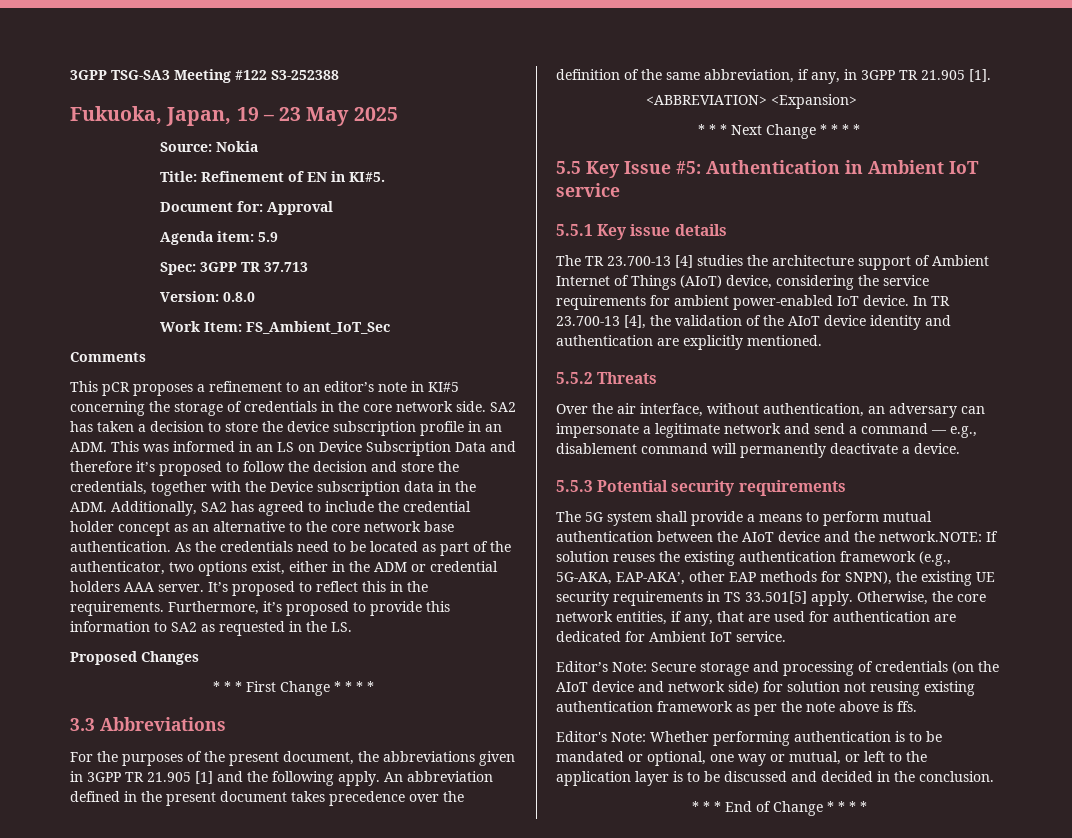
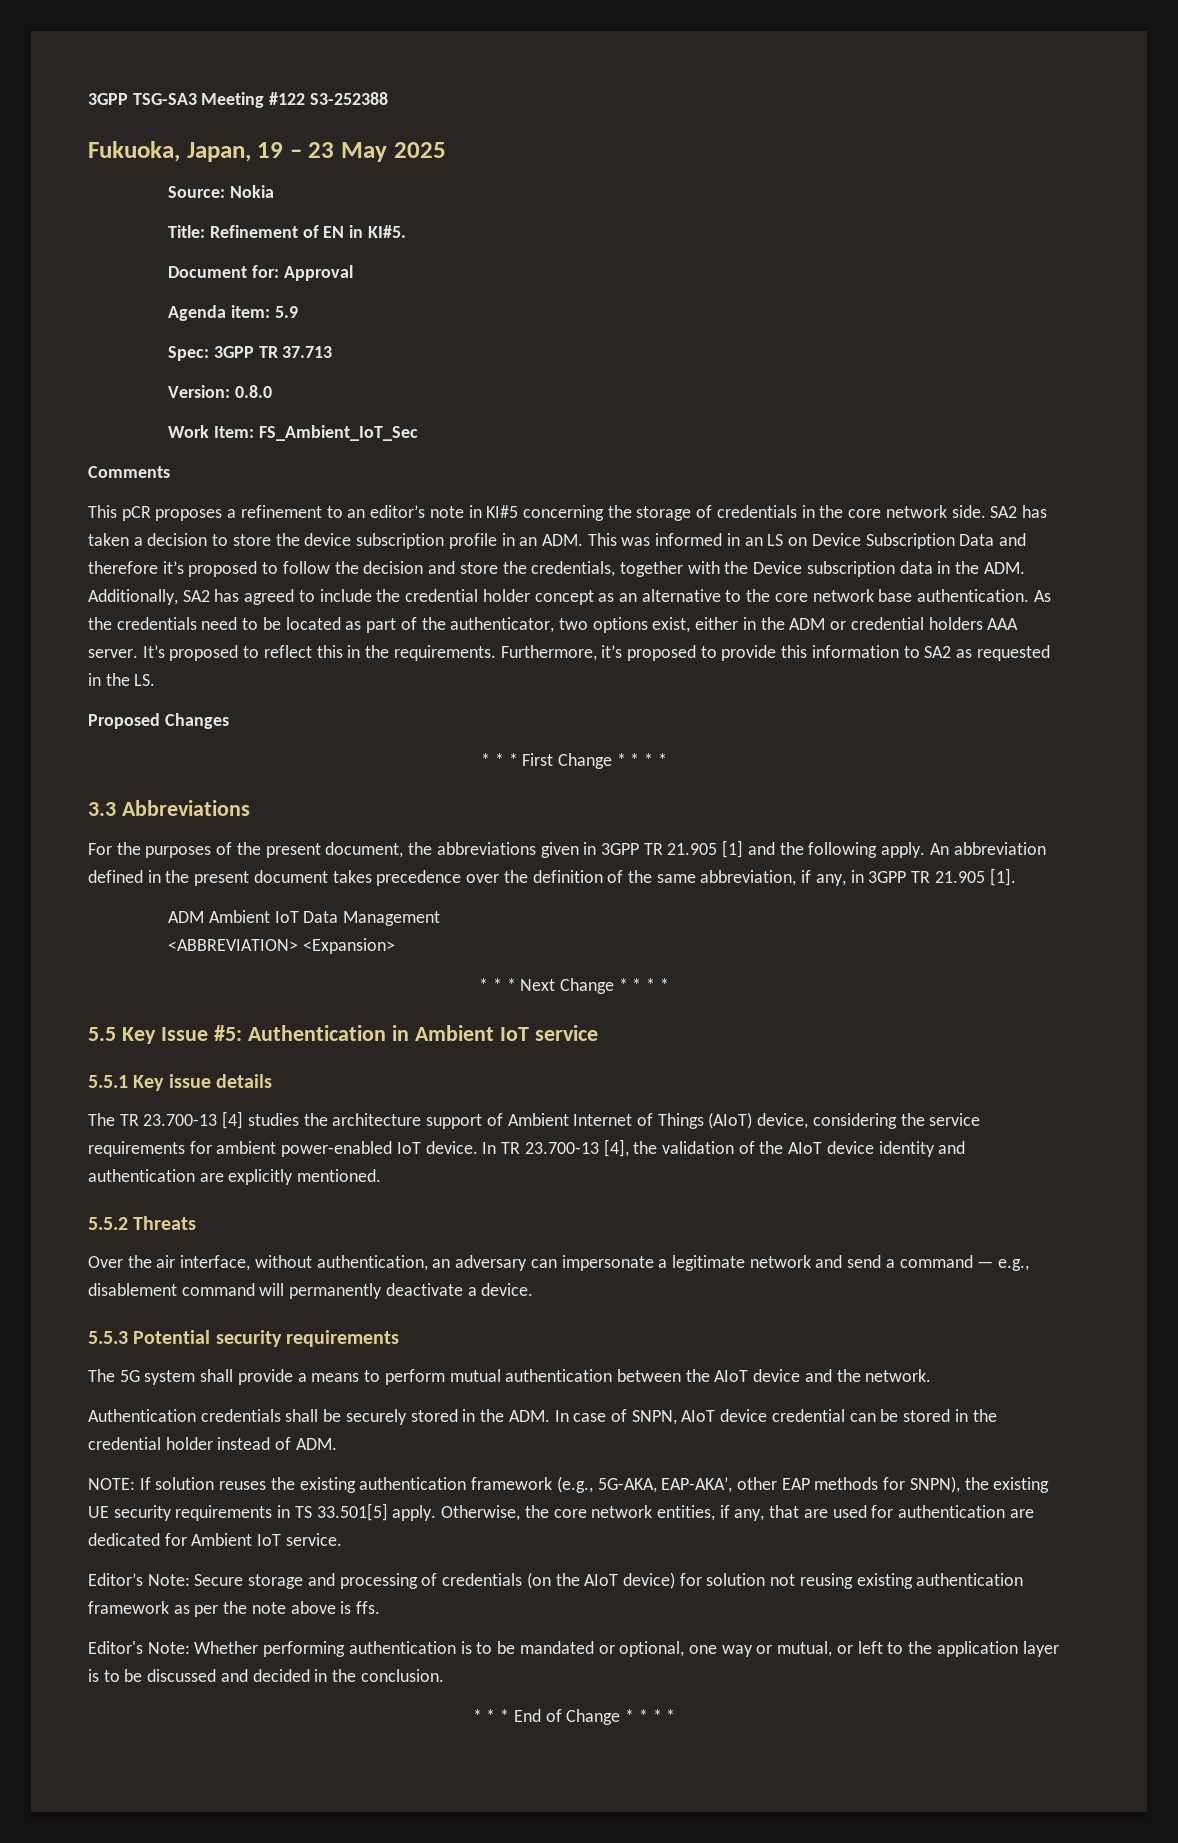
+ ADM Ambient IoT Data Management
- The 5G system shall provide a means to perform mutual authentication between the AIoT device and the network.NOTE: If solution reuses the existing authentication framework (e.g., 5G-AKA, EAP-AKA’, other EAP methods for SNPN), the existing UE security requirements in TS 33.501[5] apply.
+ The 5G system shall provide a means to perform mutual authentication between the AIoT device and the network.
+ Authentication credentials shall be securely stored in the ADM. In case of SNPN, AIoT device credential can be stored in the credential holder instead of ADM.
+ NOTE: If solution reuses the existing authentication framework (e.g., 5G-AKA, EAP-AKA’, other EAP methods for SNPN), the existing UE security requirements in TS 33.501[5] apply.
- Editor’s Note: Secure storage and processing of credentials (on the AIoT device and network side) for solution not reusing existing authentication framework as per the note above is ffs.
+ Editor’s Note: Secure storage and processing of credentials (on the AIoT device) for solution not reusing existing authentication framework as per the note above is ffs.

